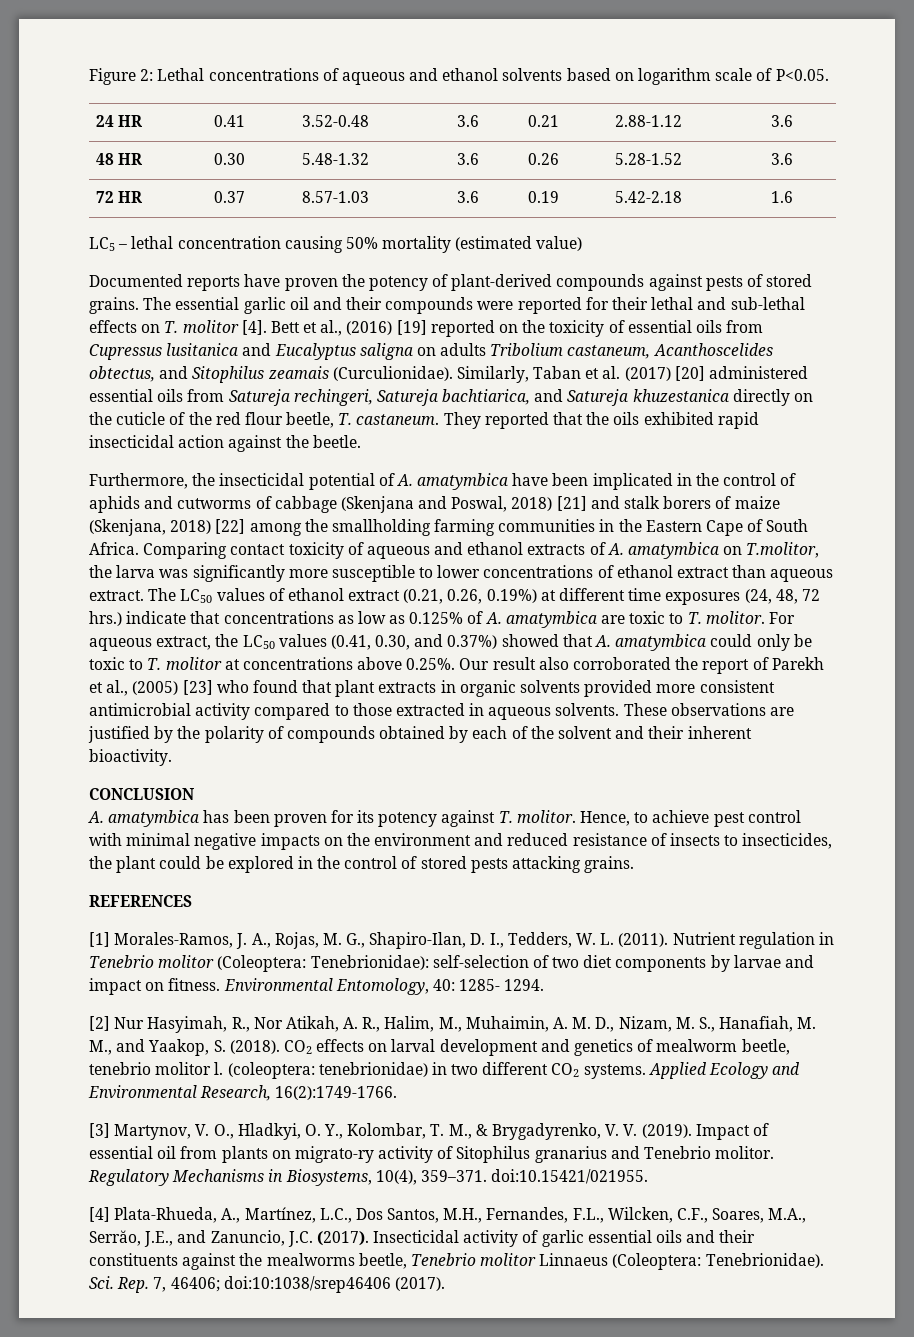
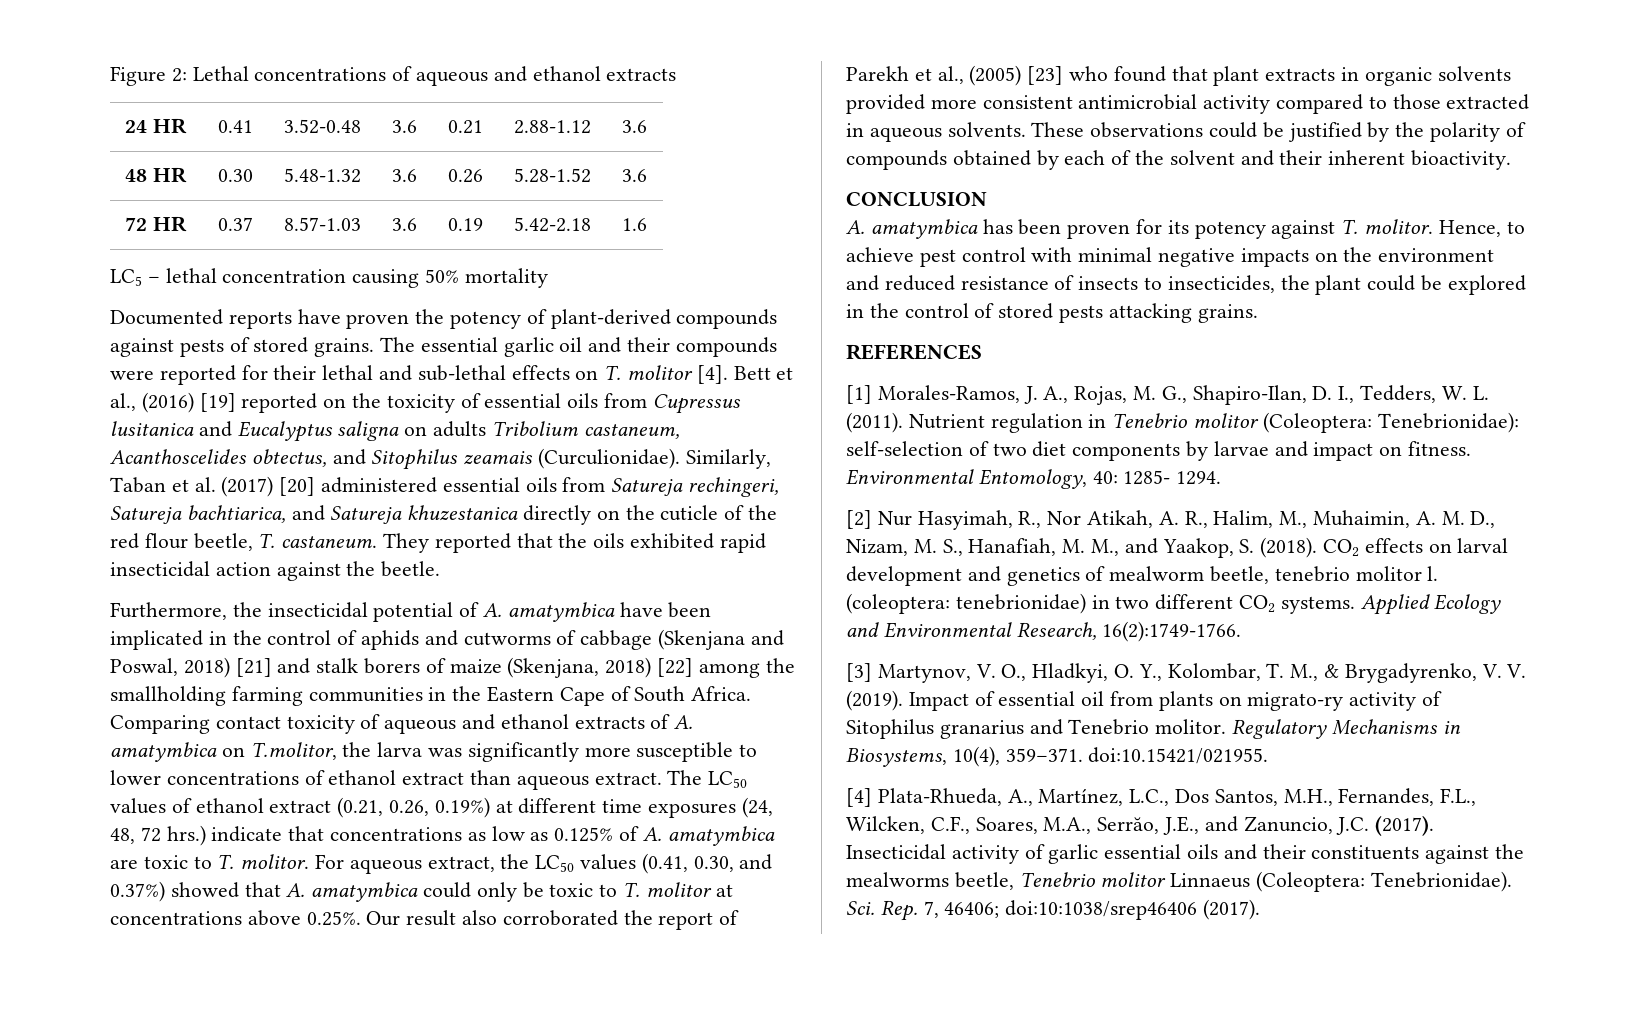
- Figure 2: Lethal concentrations of aqueous and ethanol solvents based on logarithm scale of P<0.05.
+ Figure 2: Lethal concentrations of aqueous and ethanol extracts
- LC5 – lethal concentration causing 50% mortality (estimated value)
+ LC5 – lethal concentration causing 50% mortality
- These observations are justified by the polarity of compounds obtained by each of the solvent and their inherent bioactivity.
+ These observations could be justified by the polarity of compounds obtained by each of the solvent and their inherent bioactivity.

